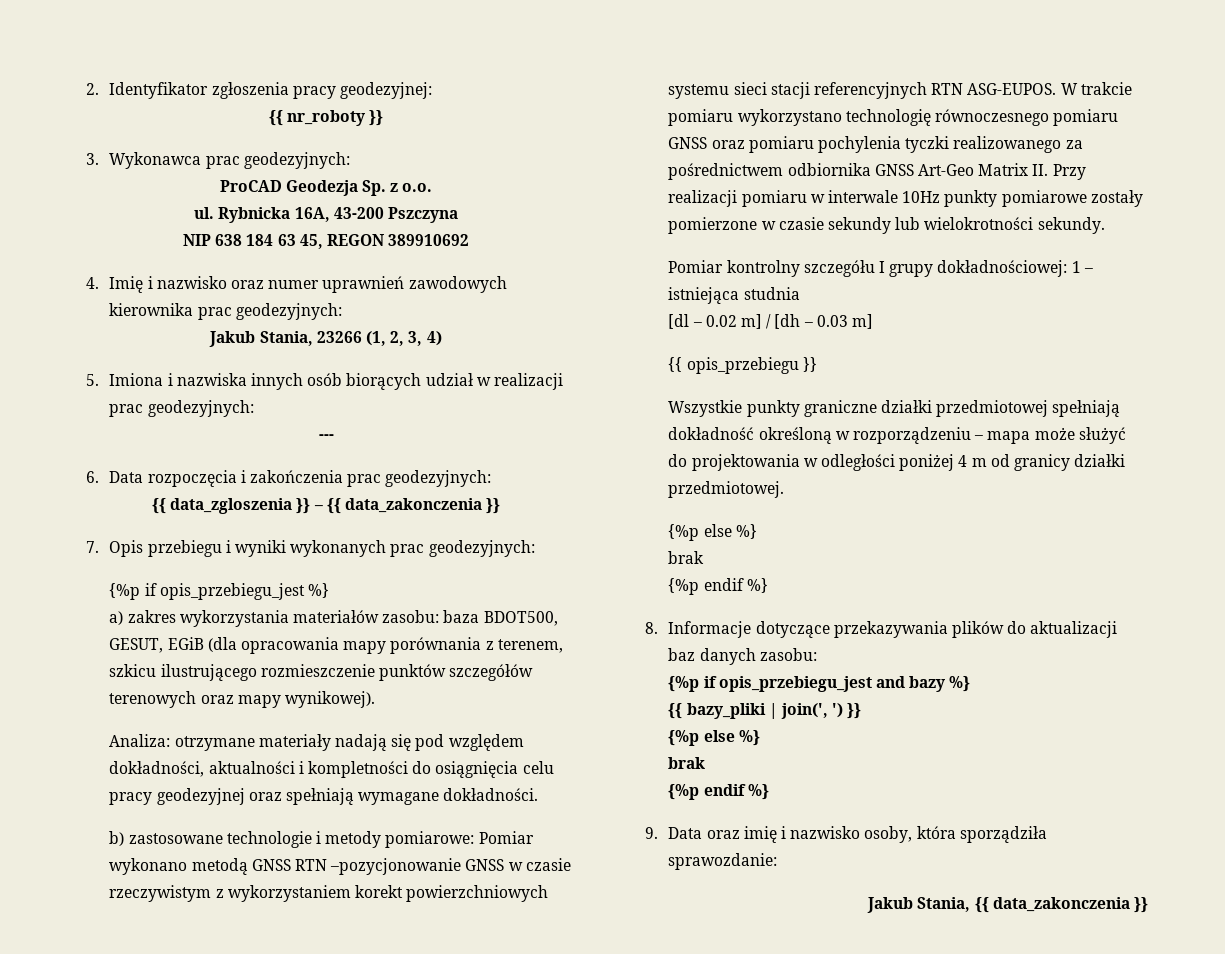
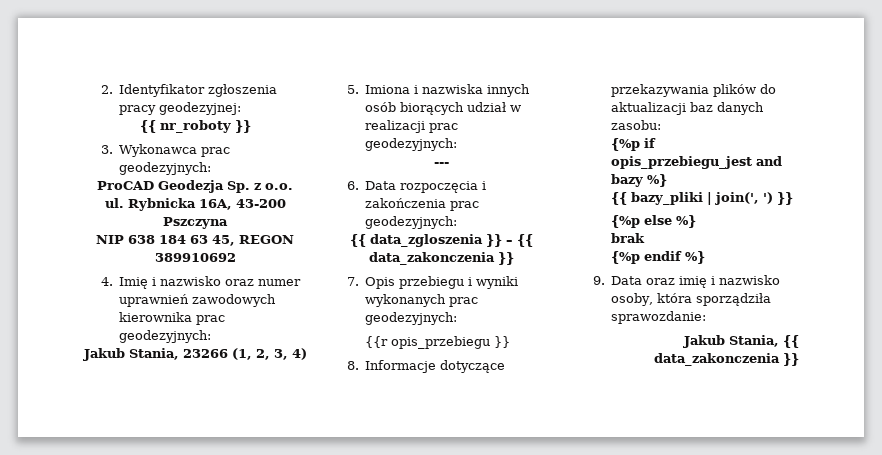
- {%p if opis_przebiegu_jest %}
- a) zakres wykorzystania materiałów zasobu: baza BDOT500, GESUT, EGiB (dla opracowania mapy porównania z terenem, szkicu ilustrującego rozmieszczenie punktów szczegółów terenowych oraz mapy wynikowej).
- Analiza: otrzymane materiały nadają się pod względem dokładności, aktualności i kompletności do osiągnięcia celu pracy geodezyjnej oraz spełniają wymagane dokładności.
- b) zastosowane technologie i metody pomiarowe: Pomiar wykonano metodą GNSS RTN –pozycjonowanie GNSS w czasie rzeczywistym z wykorzystaniem korekt powierzchniowych systemu sieci stacji referencyjnych RTN ASG-EUPOS. W trakcie pomiaru wykorzystano technologię równoczesnego pomiaru GNSS oraz pomiaru pochylenia tyczki realizowanego za pośrednictwem odbiornika GNSS Art-Geo Matrix II. Przy realizacji pomiaru w interwale 10Hz punkty pomiarowe zostały pomierzone w czasie sekundy lub wielokrotności sekundy.
- Pomiar kontrolny szczegółu I grupy dokładnościowej: 1 – istniejąca studnia
- [dl – 0.02 m] / [dh – 0.03 m]
- {{ opis_przebiegu }}
- Wszystkie punkty graniczne działki przedmiotowej spełniają dokładność określoną w rozporządzeniu – mapa może służyć do projektowania w odległości poniżej 4 m od granicy działki przedmiotowej.
- {%p else %}
- brak
- {%p endif %}
+ {{r opis_przebiegu }}

